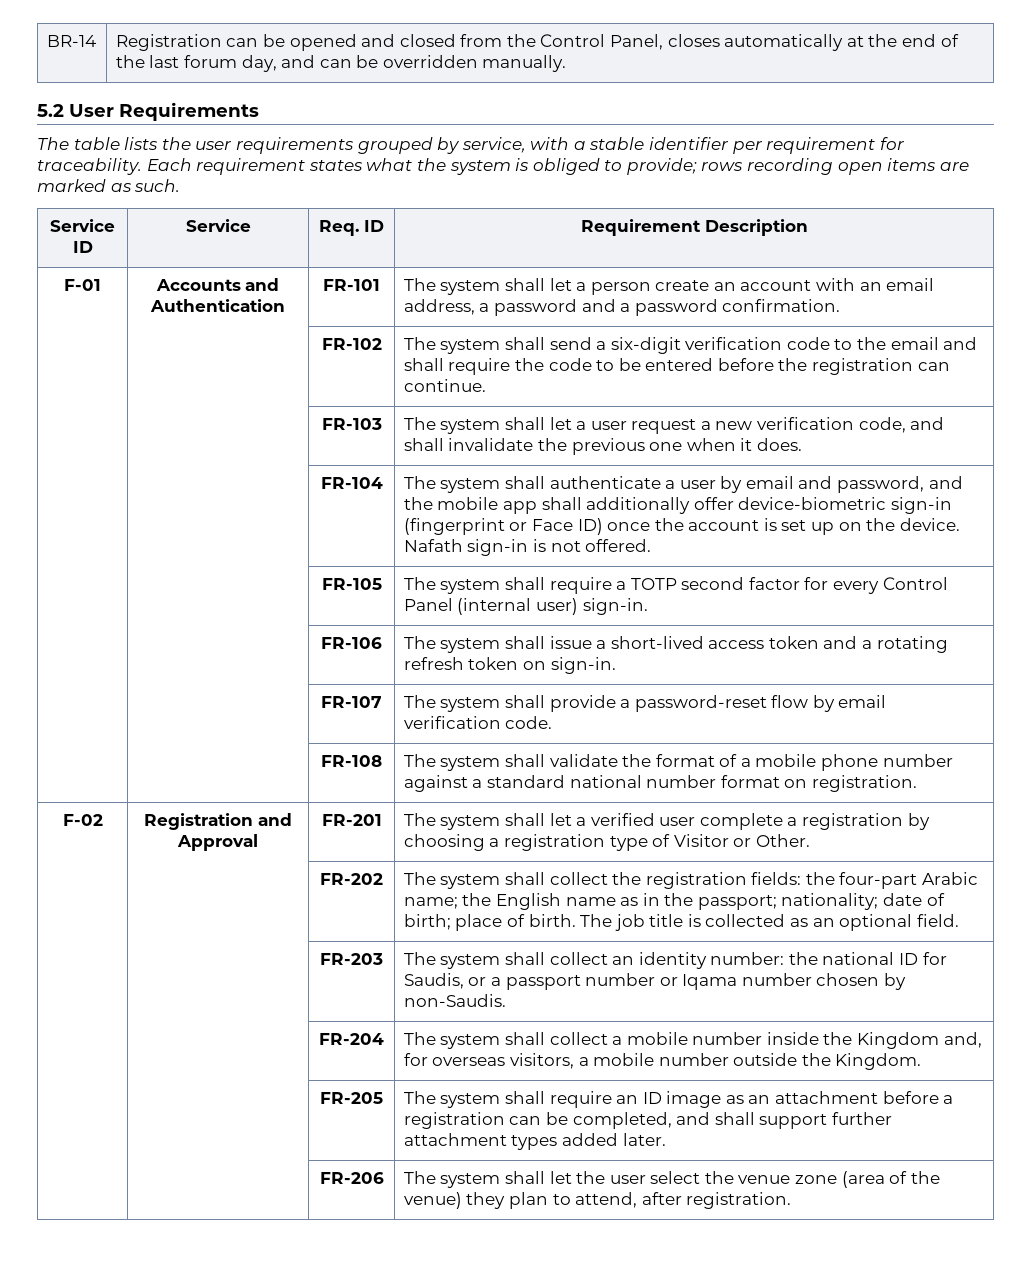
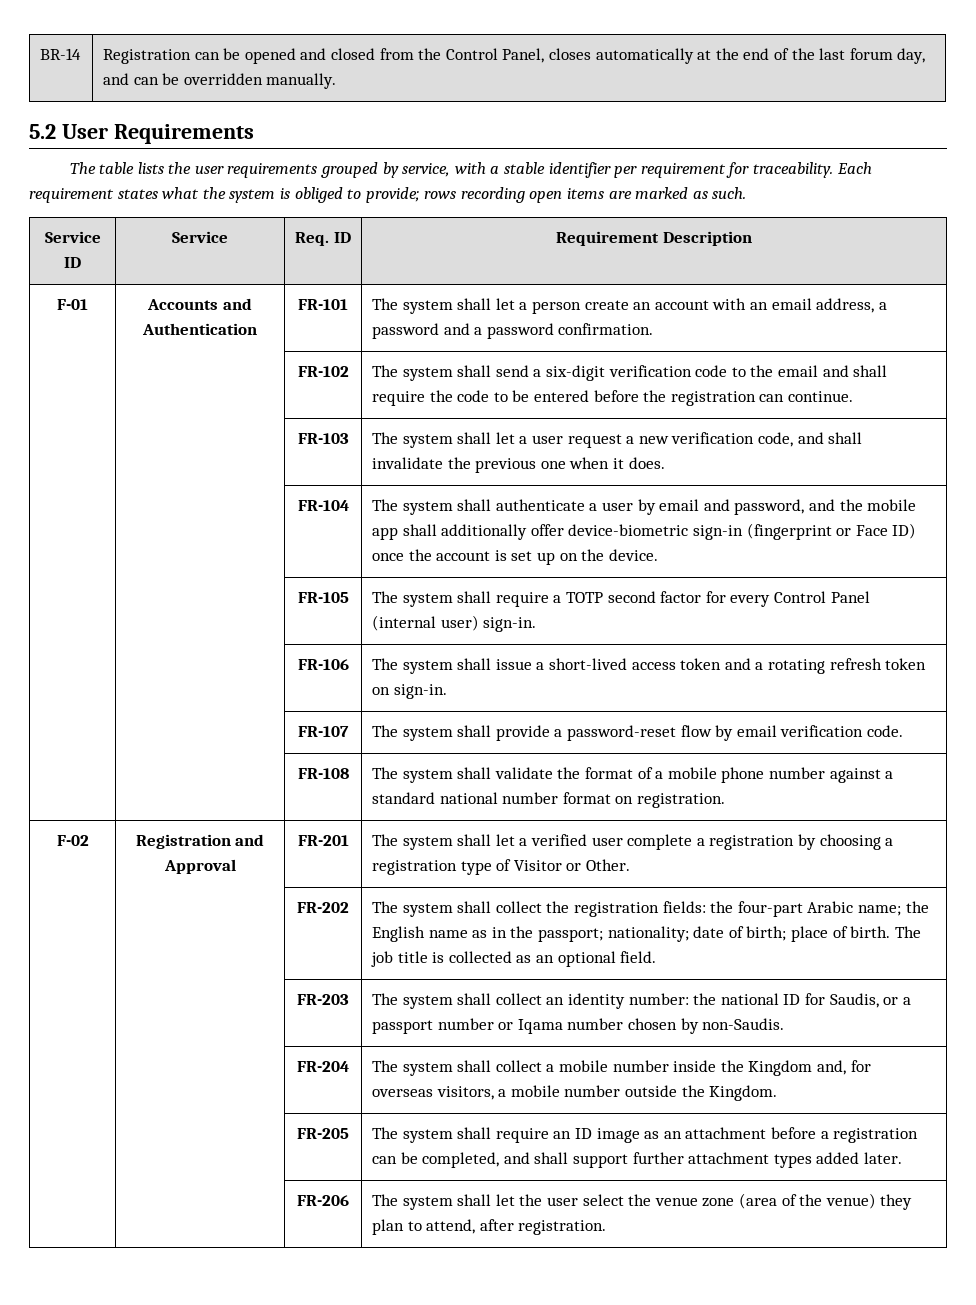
- | | FR-104 | The system shall authenticate a user by email and password, and the mobile app shall additionally offer device-biometric sign-in (fingerprint or Face ID) once the account is set up on the device. Nafath sign-in is not offered.
+ | | FR-104 | The system shall authenticate a user by email and password, and the mobile app shall additionally offer device-biometric sign-in (fingerprint or Face ID) once the account is set up on the device.

